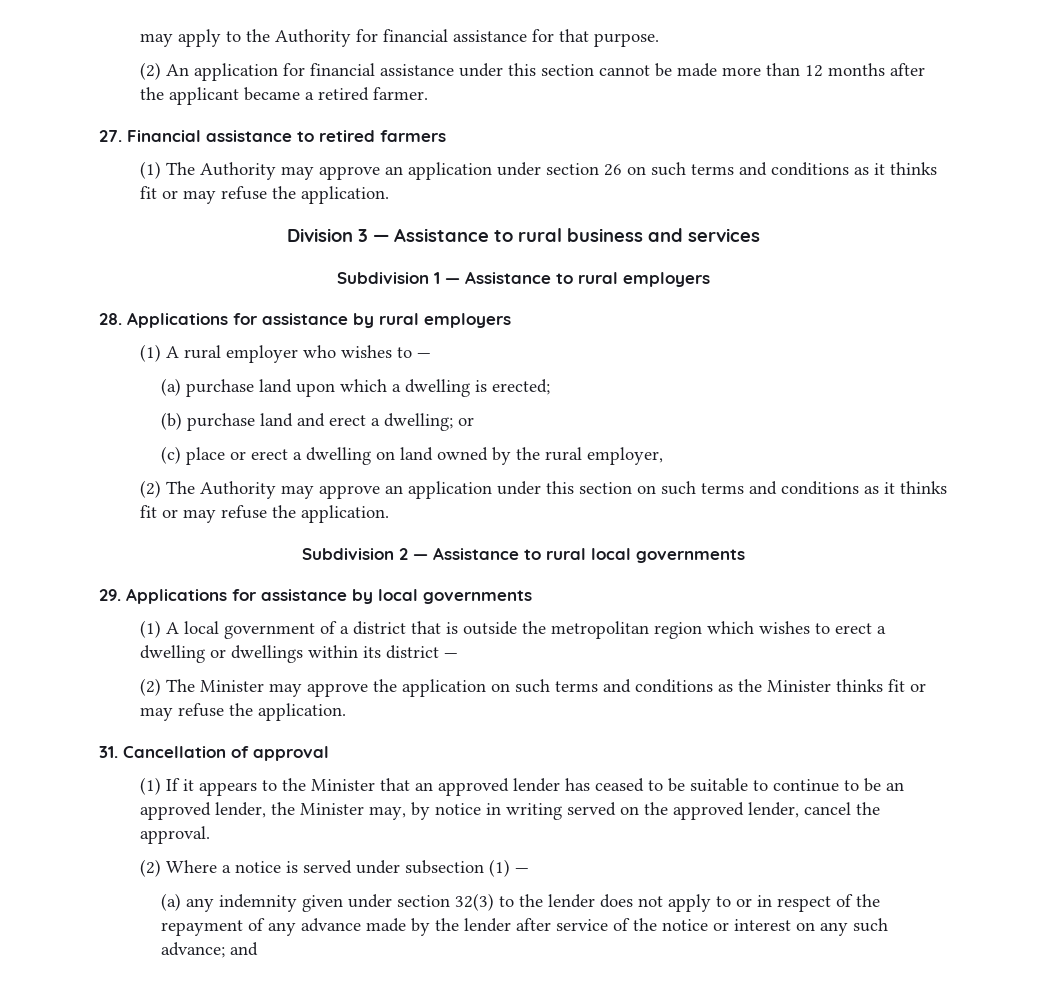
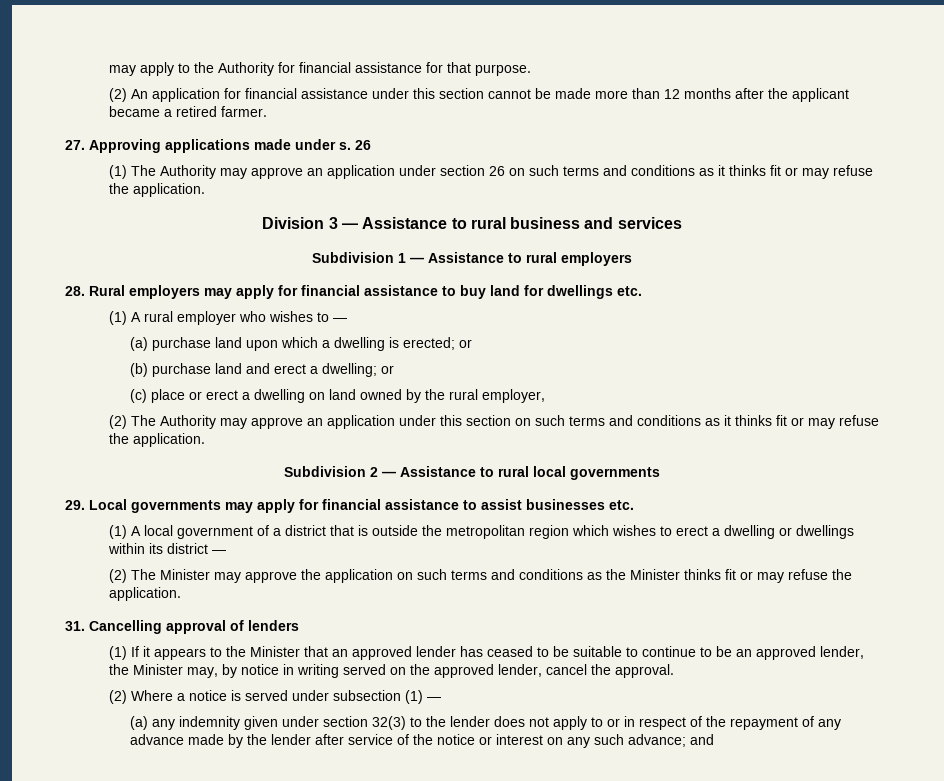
- 27. Financial assistance to retired farmers
+ 27. Approving applications made under s. 26
- 28. Applications for assistance by rural employers
+ 28. Rural employers may apply for financial assistance to buy land for dwellings etc.
- (a) purchase land upon which a dwelling is erected;
+ (a) purchase land upon which a dwelling is erected; or
- 29. Applications for assistance by local governments
+ 29. Local governments may apply for financial assistance to assist businesses etc.
- 31. Cancellation of approval
+ 31. Cancelling approval of lenders

